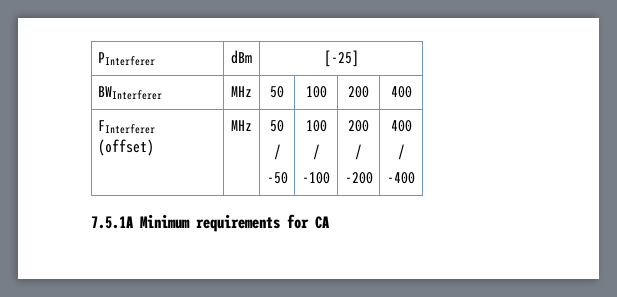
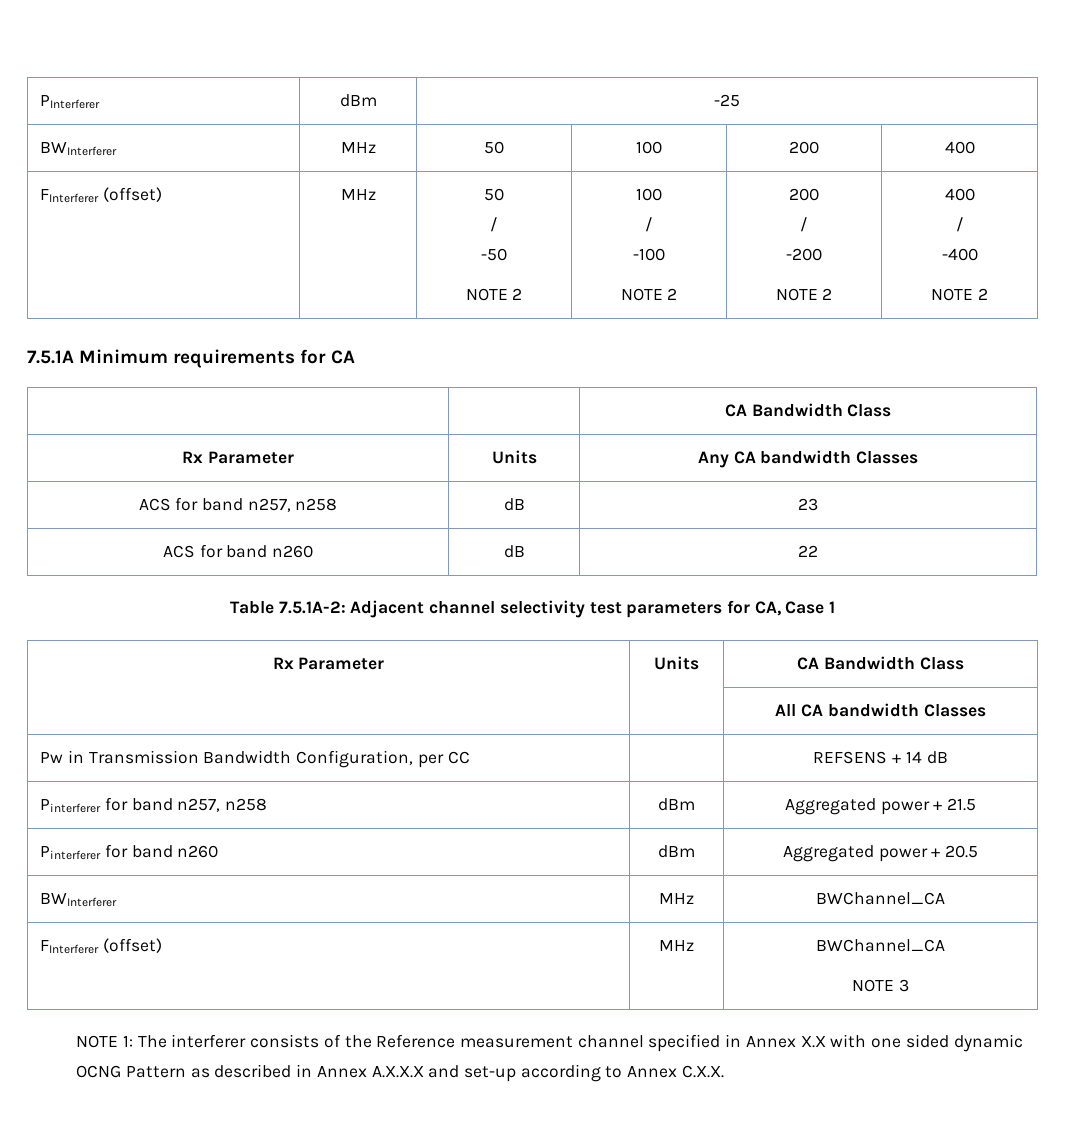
- PInterferer | dBm | [-25]
+ PInterferer | dBm | -25
  FInterferer (offset) | MHz | 50
  /
- -50 | 100
+ -50
+ NOTE 2 | 100
  /
- -100 | 200
+ -100
+ NOTE 2 | 200
  /
- -200 | 400
+ -200
+ NOTE 2 | 400
  /
  -400
+ NOTE 2
+ | | CA Bandwidth Class
+ Rx Parameter | Units | Any CA bandwidth Classes
+ ACS for band n257, n258 | dB | 23
+ ACS for band n260 | dB | 22
+ Table 7.5.1A-2: Adjacent channel selectivity test parameters for CA, Case 1
+ Rx Parameter | Units | CA Bandwidth Class
+ | | All CA bandwidth Classes
+ Pw in Transmission Bandwidth Configuration, per CC | | REFSENS + 14 dB
+ Pinterferer for band n257, n258 | dBm | Aggregated power + 21.5
+ Pinterferer for band n260 | dBm | Aggregated power + 20.5
+ BWInterferer | MHz | BWChannel_CA
+ FInterferer (offset) | MHz | BWChannel_CA
+ NOTE 3
+ NOTE 1: The interferer consists of the Reference measurement channel specified in Annex X.X with one sided dynamic OCNG Pattern as described in Annex A.X.X.X and set-up according to Annex C.X.X.

